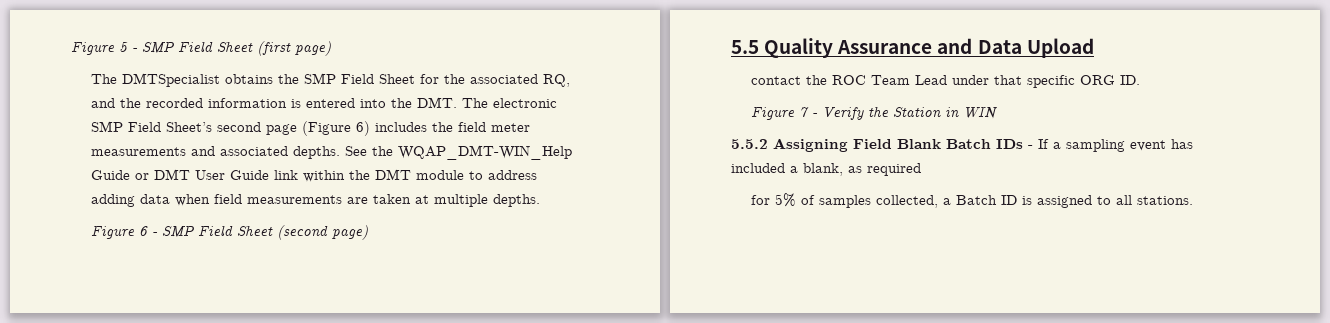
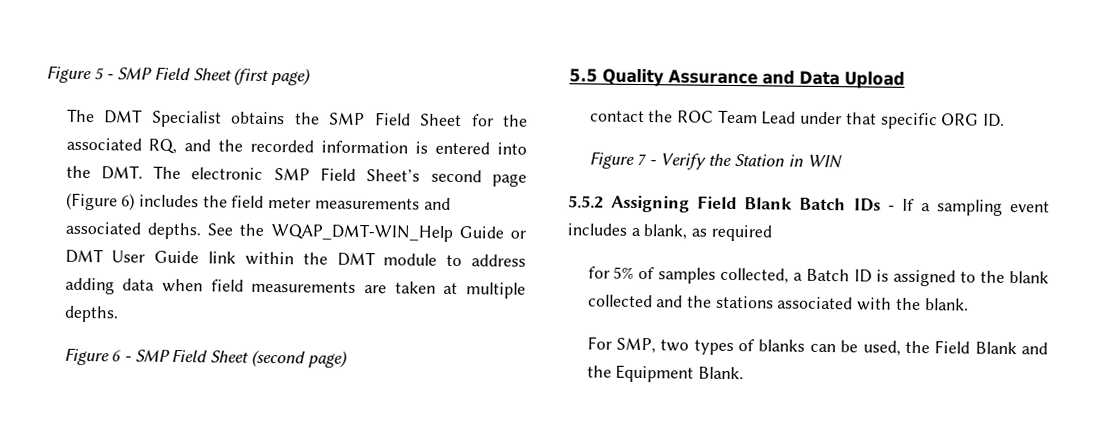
- The DMTSpecialist obtains the SMP Field Sheet for the associated RQ, and the recorded information is entered into the DMT. The electronic SMP Field Sheet’s second page (Figure 6) includes the field meter measurements and associated depths.
+ The DMT Specialist obtains the SMP Field Sheet for the associated RQ, and the recorded information is entered into the DMT. The electronic SMP Field Sheet’s second page (Figure 6) includes the field meter measurements and associated depths.
- 5.5.2 Assigning Field Blank Batch IDs - If a sampling event has included a blank, as required
+ 5.5.2 Assigning Field Blank Batch IDs - If a sampling event includes a blank, as required
- for 5% of samples collected, a Batch ID is assigned to all stations.
+ for 5% of samples collected, a Batch ID is assigned to the blank collected and the stations associated with the blank.
+ For SMP, two types of blanks can be used, the Field Blank and the Equipment Blank.

